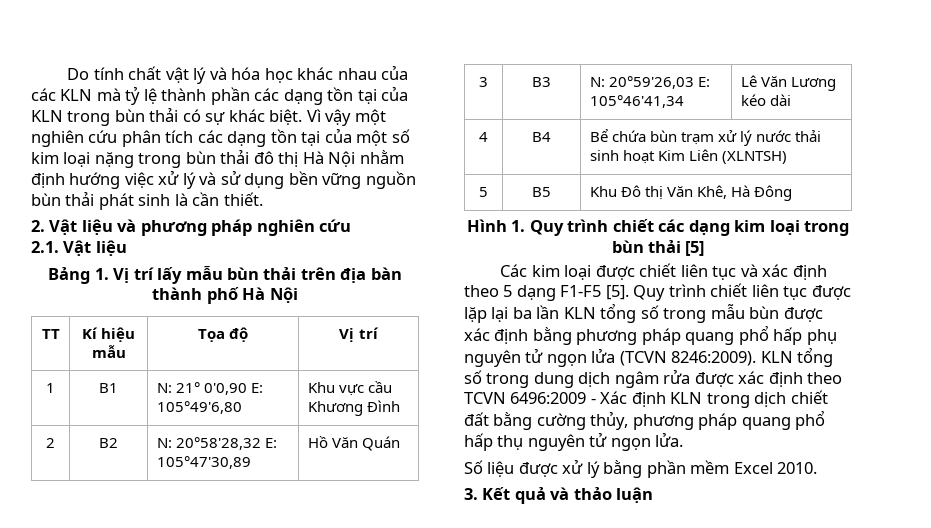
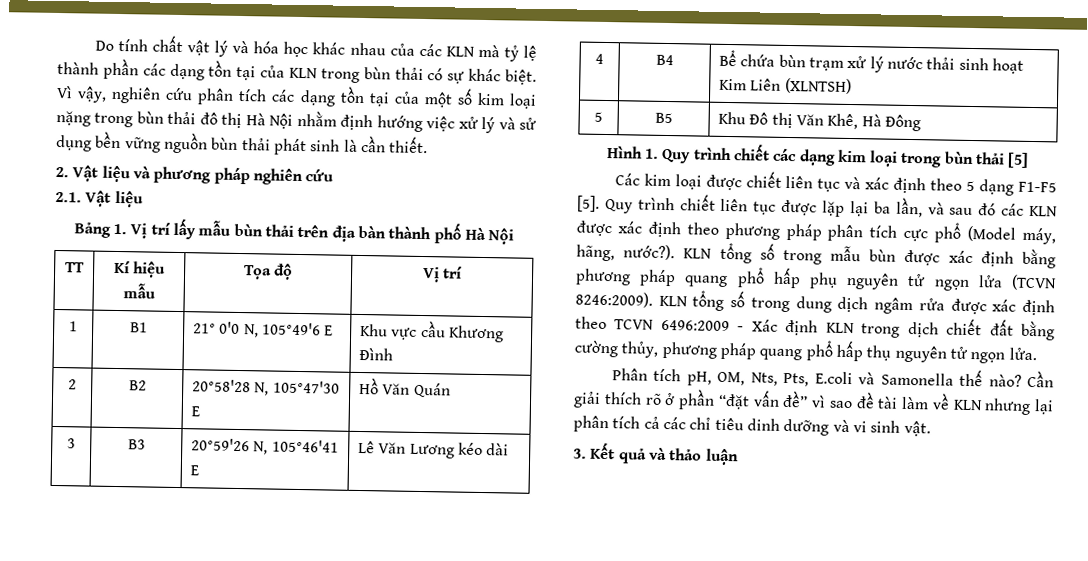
- Vì vậy một nghiên cứu phân tích các dạng tồn tại của một số kim loại nặng trong bùn thải đô thị Hà Nội nhằm định hướng việc xử lý và sử dụng bền vững nguồn bùn thải phát sinh là cần thiết.
+ Vì vậy, nghiên cứu phân tích các dạng tồn tại của một số kim loại nặng trong bùn thải đô thị Hà Nội nhằm định hướng việc xử lý và sử dụng bền vững nguồn bùn thải phát sinh là cần thiết.
- 1 | B1 | N: 21° 0'0,90 E: 105°49'6,80 | Khu vực cầu Khương Đình
+ 1 | B1 | 21° 0'0 N, 105°49'6 E | Khu vực cầu Khương Đình
- 2 | B2 | N: 20°58'28,32 E: 105°47'30,89 | Hồ Văn Quán
+ 2 | B2 | 20°58'28 N, 105°47'30 E | Hồ Văn Quán
- 3 | B3 | N: 20°59'26,03 E: 105°46'41,34 | Lê Văn Lương kéo dài
+ 3 | B3 | 20°59'26 N, 105°46'41 E | Lê Văn Lương kéo dài
- Quy trình chiết liên tục được lặp lại ba lần KLN tổng số trong mẫu bùn được xác định bằng phương pháp quang phổ hấp phụ nguyên tử ngọn lửa (TCVN 8246:2009).
+ Quy trình chiết liên tục được lặp lại ba lần, và sau đó các KLN được xác định theo phương pháp phân tích cực phổ (Model máy, hãng, nước?). KLN tổng số trong mẫu bùn được xác định bằng phương pháp quang phổ hấp phụ nguyên tử ngọn lửa (TCVN 8246:2009).
- Số liệu được xử lý bằng phần mềm Excel 2010.
+ Phân tích pH, OM, Nts, Pts, E.coli và Samonella thế nào? Cần giải thích rõ ở phần “đặt vấn đề” vì sao đề tài làm về KLN nhưng lại phân tích cả các chỉ tiêu dinh dưỡng và vi sinh vật.

